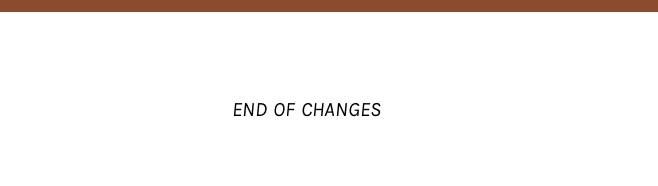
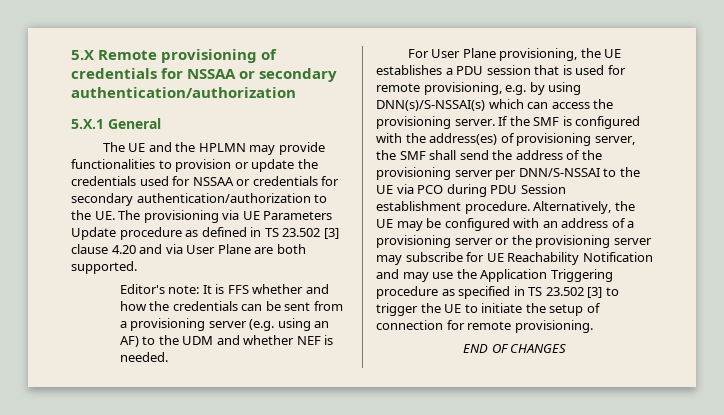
+ 5.X Remote provisioning of credentials for NSSAA or secondary authentication/authorization
+ 5.X.1 General
+ The UE and the HPLMN may provide functionalities to provision or update the credentials used for NSSAA or credentials for secondary authentication/authorization to the UE. The provisioning via UE Parameters Update procedure as defined in TS 23.502 [3] clause 4.20 and via User Plane are both supported.
+ Editor's note: It is FFS whether and how the credentials can be sent from a provisioning server (e.g. using an AF) to the UDM and whether NEF is needed.
+ For User Plane provisioning, the UE establishes a PDU session that is used for remote provisioning, e.g. by using DNN(s)/S-NSSAI(s) which can access the provisioning server. If the SMF is configured with the address(es) of provisioning server, the SMF shall send the address of the provisioning server per DNN/S-NSSAI to the UE via PCO during PDU Session establishment procedure. Alternatively, the UE may be configured with an address of a provisioning server or the provisioning server may subscribe for UE Reachability Notification and may use the Application Triggering procedure as specified in TS 23.502 [3] to trigger the UE to initiate the setup of connection for remote provisioning.

